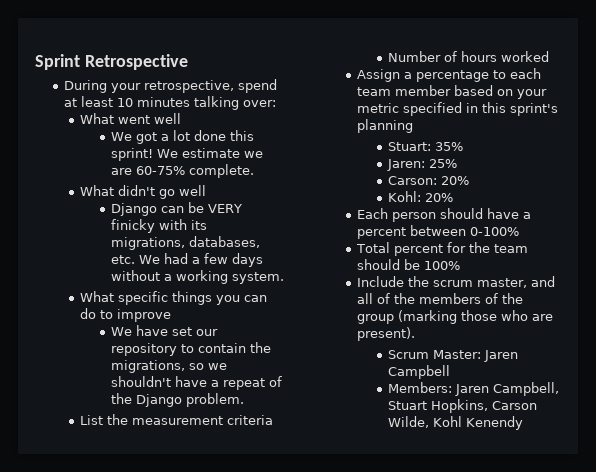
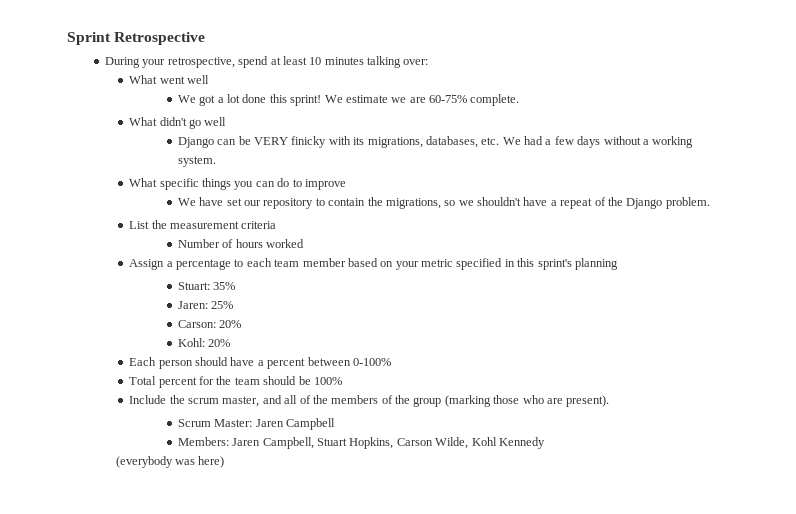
- Members: Jaren Campbell, Stuart Hopkins, Carson Wilde, Kohl Kenendy
+ Members: Jaren Campbell, Stuart Hopkins, Carson Wilde, Kohl Kennedy
+ (everybody was here)

